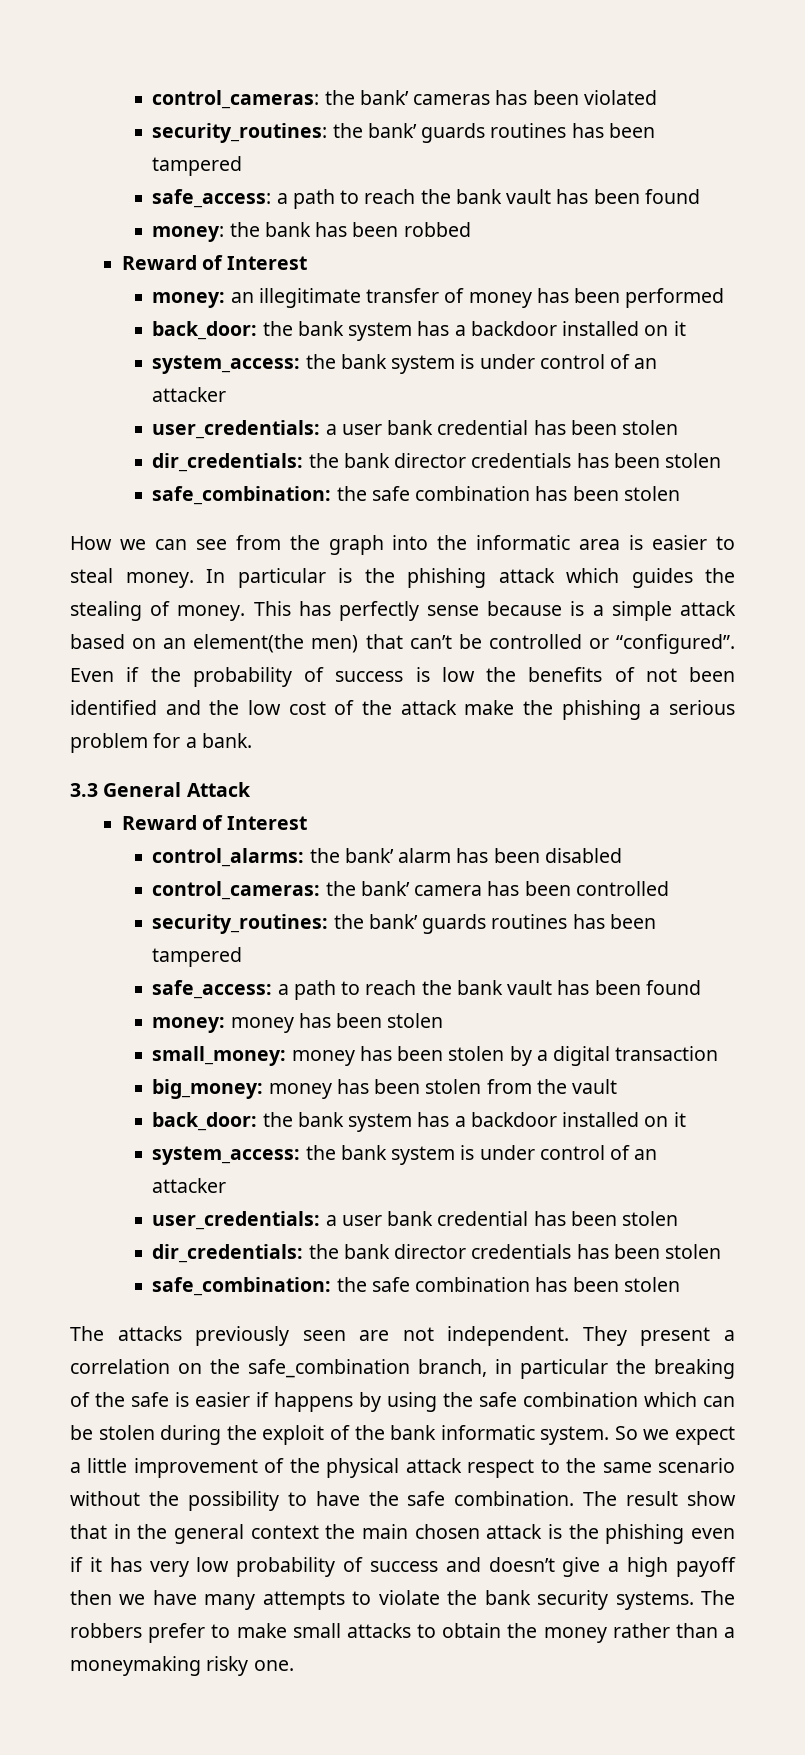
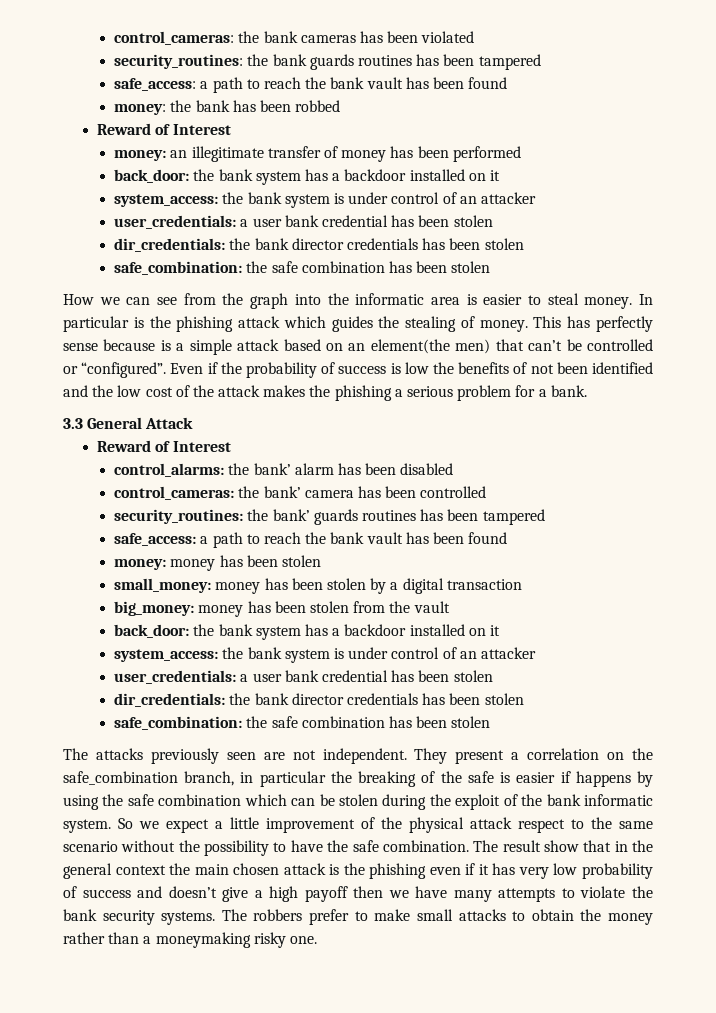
- control_cameras: the bank’ cameras has been violated
- security_routines: the bank’ guards routines has been tampered
+ control_cameras: the bank cameras has been violated
+ security_routines: the bank guards routines has been tampered
- Even if the probability of success is low the benefits of not been identified and the low cost of the attack make the phishing a serious problem for a bank.
+ Even if the probability of success is low the benefits of not been identified and the low cost of the attack makes the phishing a serious problem for a bank.

